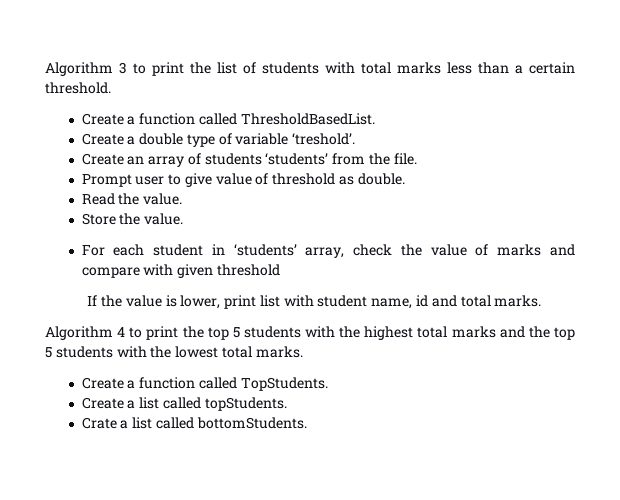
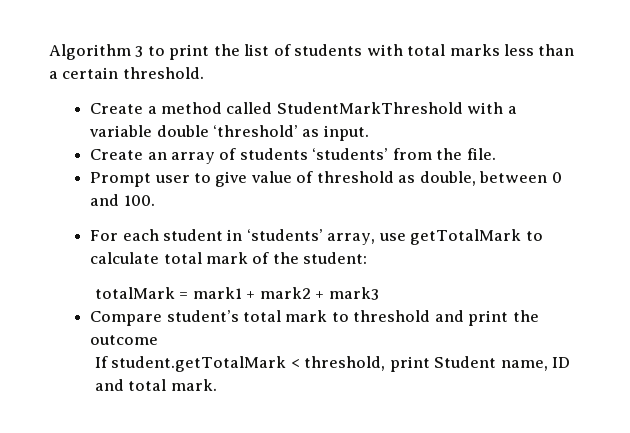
- Create a function called ThresholdBasedList.
- Create a double type of variable ‘treshold’.
+ Create a method called StudentMarkThreshold with a variable double ‘threshold’ as input.
- Prompt user to give value of threshold as double.
- Read the value.
- Store the value.
+ Prompt user to give value of threshold as double, between 0 and 100.
- For each student in ‘students’ array, check the value of marks and compare with given threshold
- If the value is lower, print list with student name, id and total marks.
- Algorithm 4 to print the top 5 students with the highest total marks and the top 5 students with the lowest total marks.
- Create a function called TopStudents.
- Create a list called topStudents.
- Crate a list called bottomStudents.
+ For each student in ‘students’ array, use getTotalMark to calculate total mark of the student:
+ totalMark = mark1 + mark2 + mark3
+ Compare student’s total mark to threshold and print the outcome
+ If student.getTotalMark < threshold, print Student name, ID and total mark.

